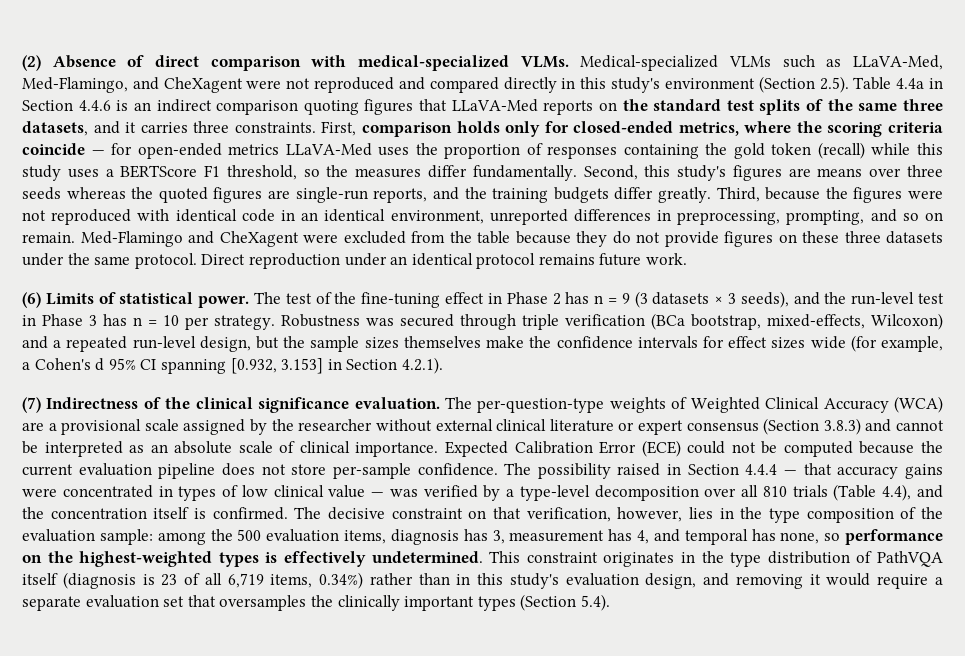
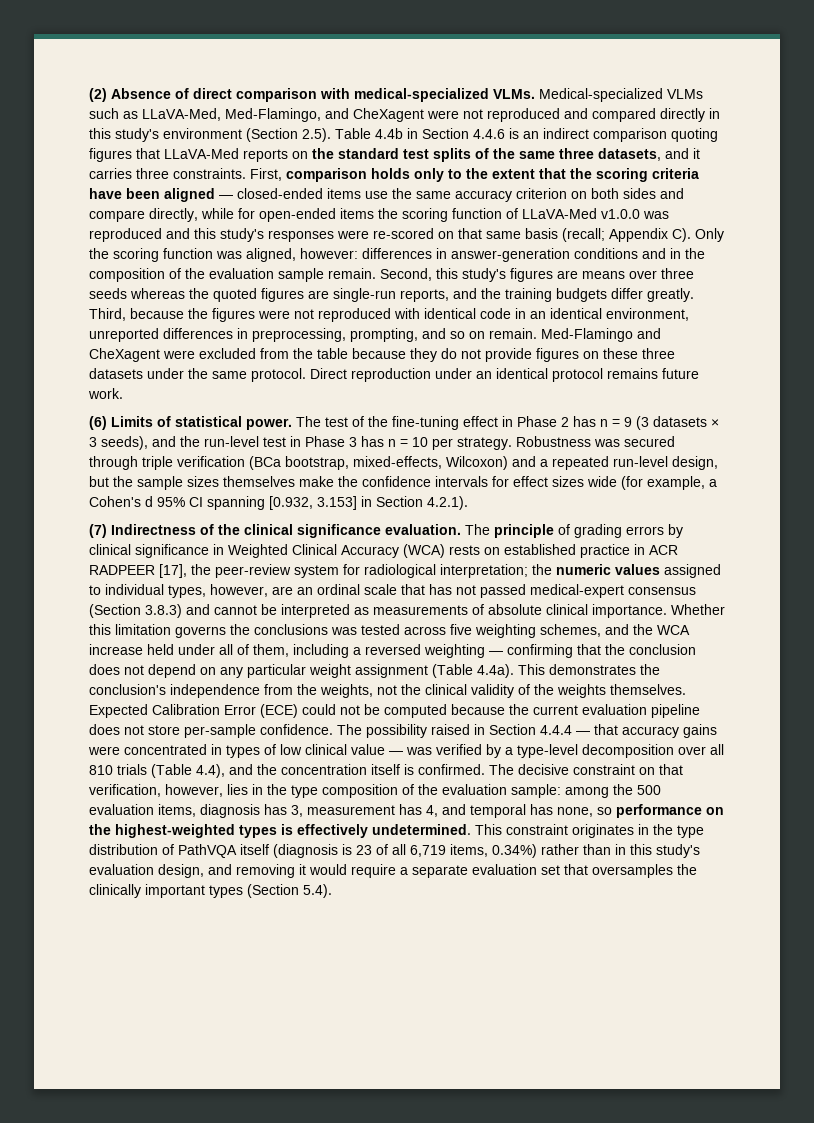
- Medical-specialized VLMs such as LLaVA-Med, Med-Flamingo, and CheXagent were not reproduced and compared directly in this study's environment (Section 2.5). Table 4.4a in Section 4.4.6 is an indirect comparison quoting figures that LLaVA-Med reports on the standard test splits of the same three datasets, and it carries three constraints.
+ Medical-specialized VLMs such as LLaVA-Med, Med-Flamingo, and CheXagent were not reproduced and compared directly in this study's environment (Section 2.5). Table 4.4b in Section 4.4.6 is an indirect comparison quoting figures that LLaVA-Med reports on the standard test splits of the same three datasets, and it carries three constraints.
- First, comparison holds only for closed-ended metrics, where the scoring criteria coincide — for open-ended metrics LLaVA-Med uses the proportion of responses containing the gold token (recall) while this study uses a BERTScore F1 threshold, so the measures differ fundamentally.
+ First, comparison holds only to the extent that the scoring criteria have been aligned — closed-ended items use the same accuracy criterion on both sides and compare directly, while for open-ended items the scoring function of LLaVA-Med v1.0.0 was reproduced and this study's responses were re-scored on that same basis (recall; Appendix C). Only the scoring function was aligned, however: differences in answer-generation conditions and in the composition of the evaluation sample remain.
- The per-question-type weights of Weighted Clinical Accuracy (WCA) are a provisional scale assigned by the researcher without external clinical literature or expert consensus (Section 3.8.3) and cannot be interpreted as an absolute scale of clinical importance.
+ The principle of grading errors by clinical significance in Weighted Clinical Accuracy (WCA) rests on established practice in ACR RADPEER [17], the peer-review system for radiological interpretation; the numeric values assigned to individual types, however, are an ordinal scale that has not passed medical-expert consensus (Section 3.8.3) and cannot be interpreted as measurements of absolute clinical importance. Whether this limitation governs the conclusions was tested across five weighting schemes, and the WCA increase held under all of them, including a reversed weighting — confirming that the conclusion does not depend on any particular weight assignment (Table 4.4a). This demonstrates the conclusion's independence from the weights, not the clinical validity of the weights themselves.

